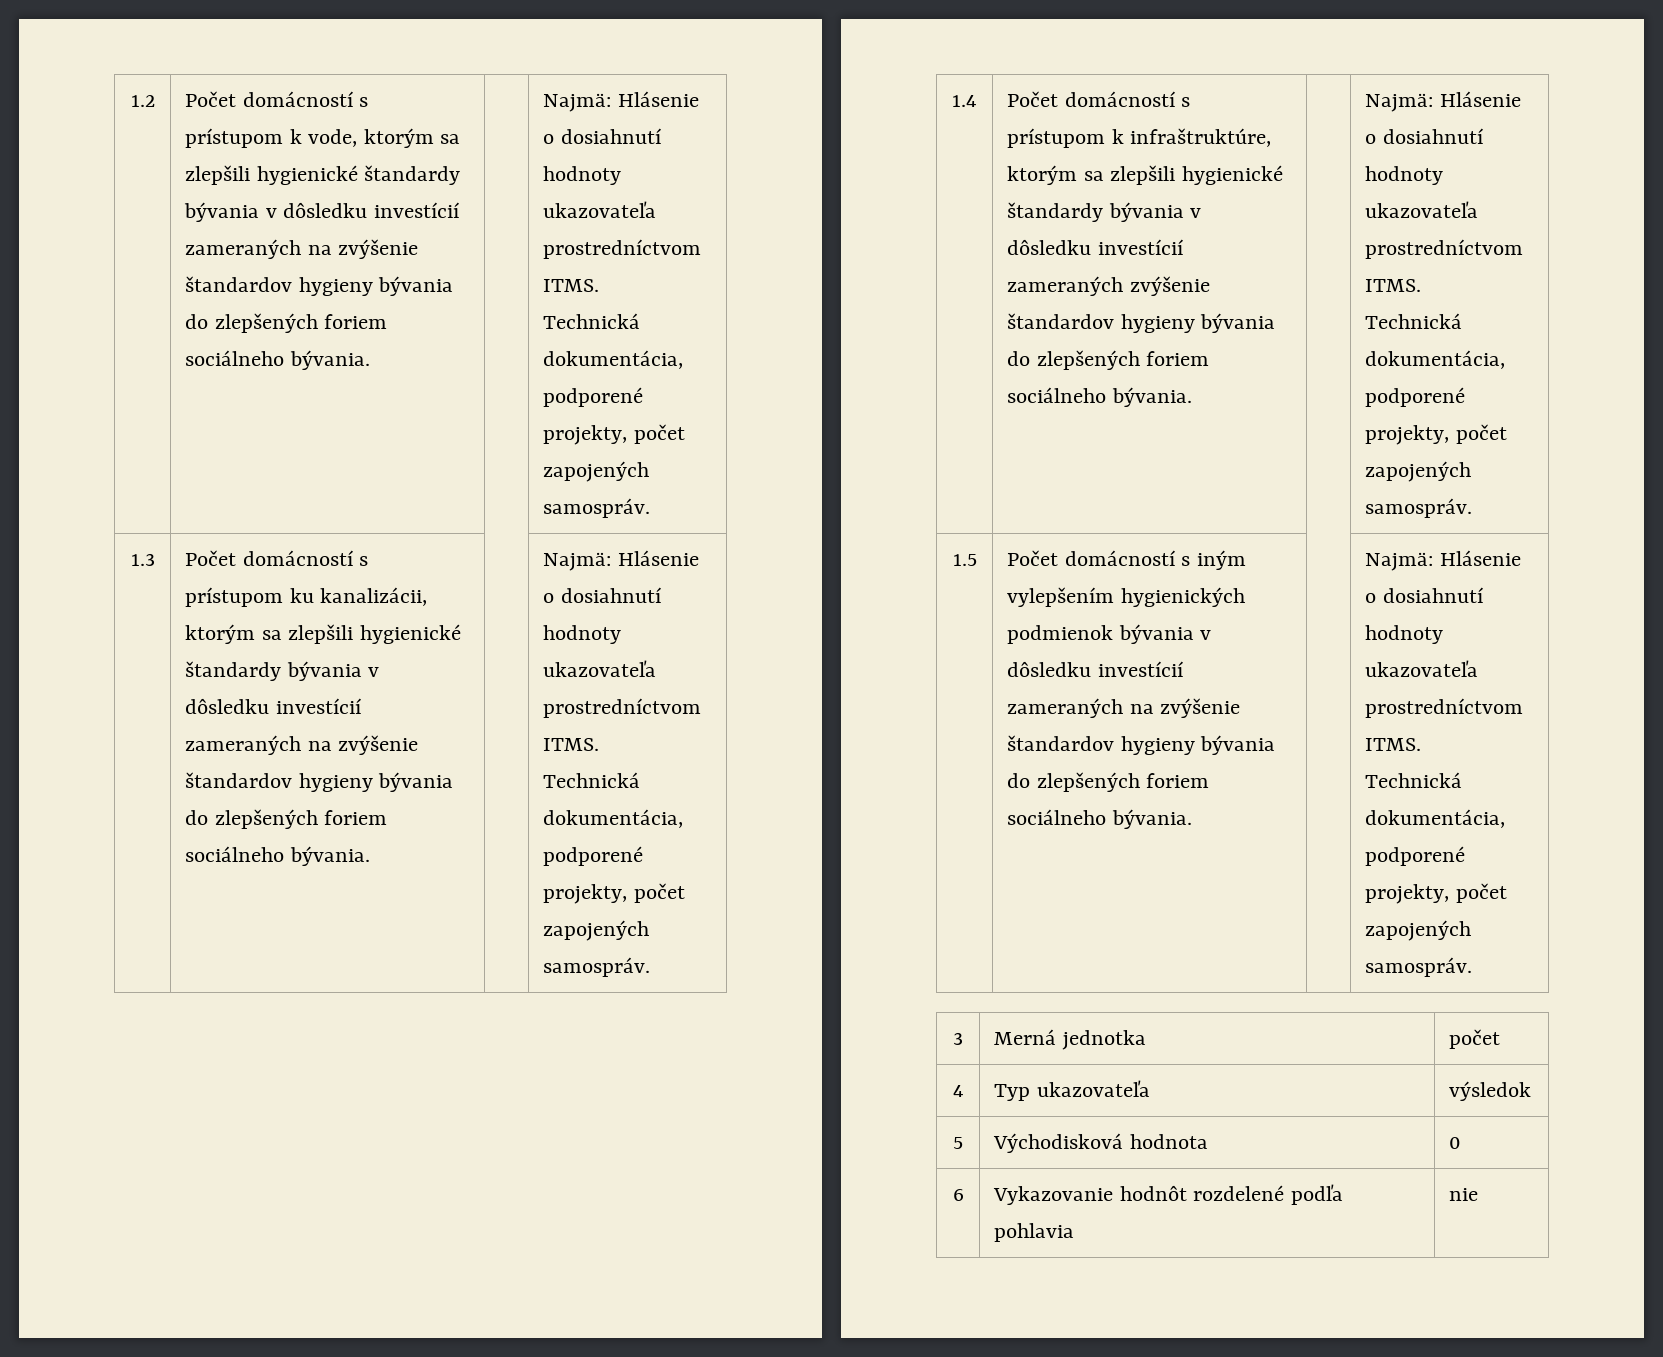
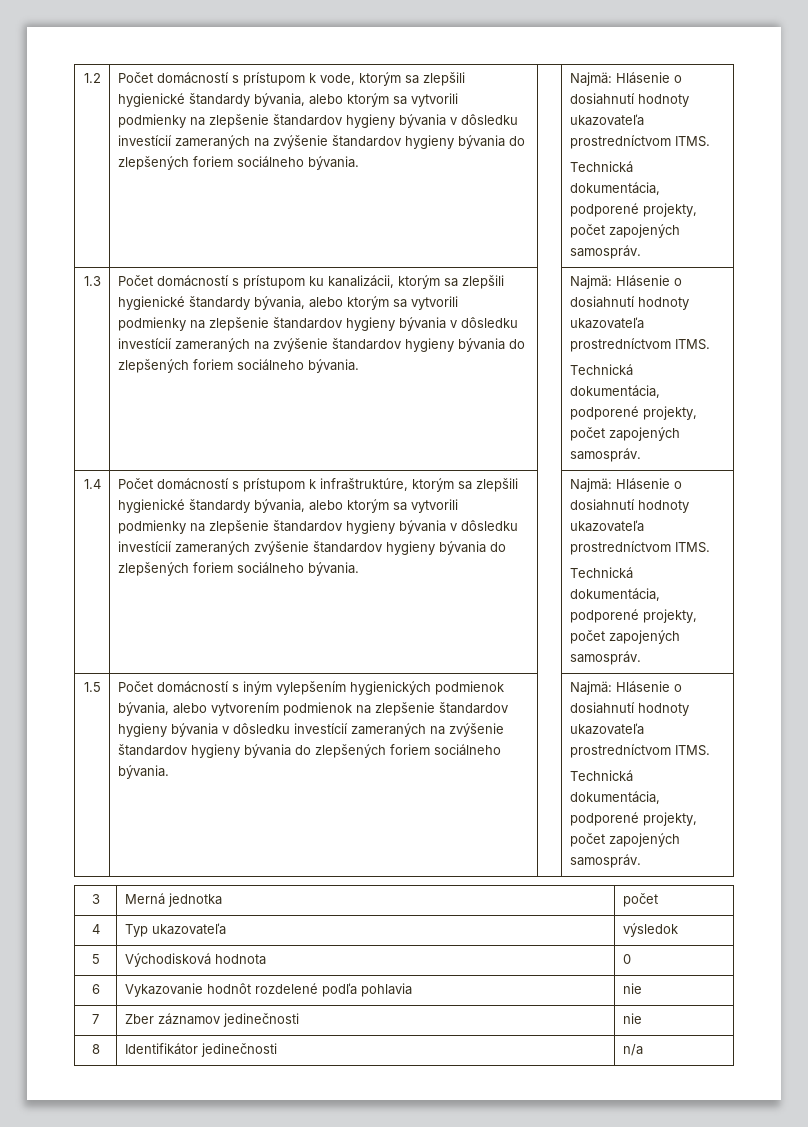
- Počet domácností s prístupom k vode, ktorým sa zlepšili hygienické štandardy bývania v dôsledku investícií zameraných na zvýšenie štandardov hygieny bývania do zlepšených foriem sociálneho bývania.
+ Počet domácností s prístupom k vode, ktorým sa zlepšili hygienické štandardy bývania, alebo ktorým sa vytvorili podmienky na zlepšenie štandardov hygieny bývania v dôsledku investícií zameraných na zvýšenie štandardov hygieny bývania do zlepšených foriem sociálneho bývania.
- Počet domácností s prístupom ku kanalizácii, ktorým sa zlepšili hygienické štandardy bývania v dôsledku investícií zameraných na zvýšenie štandardov hygieny bývania do zlepšených foriem sociálneho bývania.
+ Počet domácností s prístupom ku kanalizácii, ktorým sa zlepšili hygienické štandardy bývania, alebo ktorým sa vytvorili podmienky na zlepšenie štandardov hygieny bývania v dôsledku investícií zameraných na zvýšenie štandardov hygieny bývania do zlepšených foriem sociálneho bývania.
- Počet domácností s prístupom k infraštruktúre, ktorým sa zlepšili hygienické štandardy bývania v dôsledku investícií zameraných zvýšenie štandardov hygieny bývania do zlepšených foriem sociálneho bývania.
+ Počet domácností s prístupom k infraštruktúre, ktorým sa zlepšili hygienické štandardy bývania, alebo ktorým sa vytvorili podmienky na zlepšenie štandardov hygieny bývania v dôsledku investícií zameraných zvýšenie štandardov hygieny bývania do zlepšených foriem sociálneho bývania.
- Počet domácností s iným vylepšením hygienických podmienok bývania v dôsledku investícií zameraných na zvýšenie štandardov hygieny bývania do zlepšených foriem sociálneho bývania.
+ Počet domácností s iným vylepšením hygienických podmienok bývania, alebo vytvorením podmienok na zlepšenie štandardov hygieny bývania v dôsledku investícií zameraných na zvýšenie štandardov hygieny bývania do zlepšených foriem sociálneho bývania.
+ 7 | Zber záznamov jedinečnosti | nie
+ 8 | Identifikátor jedinečnosti | n/a

